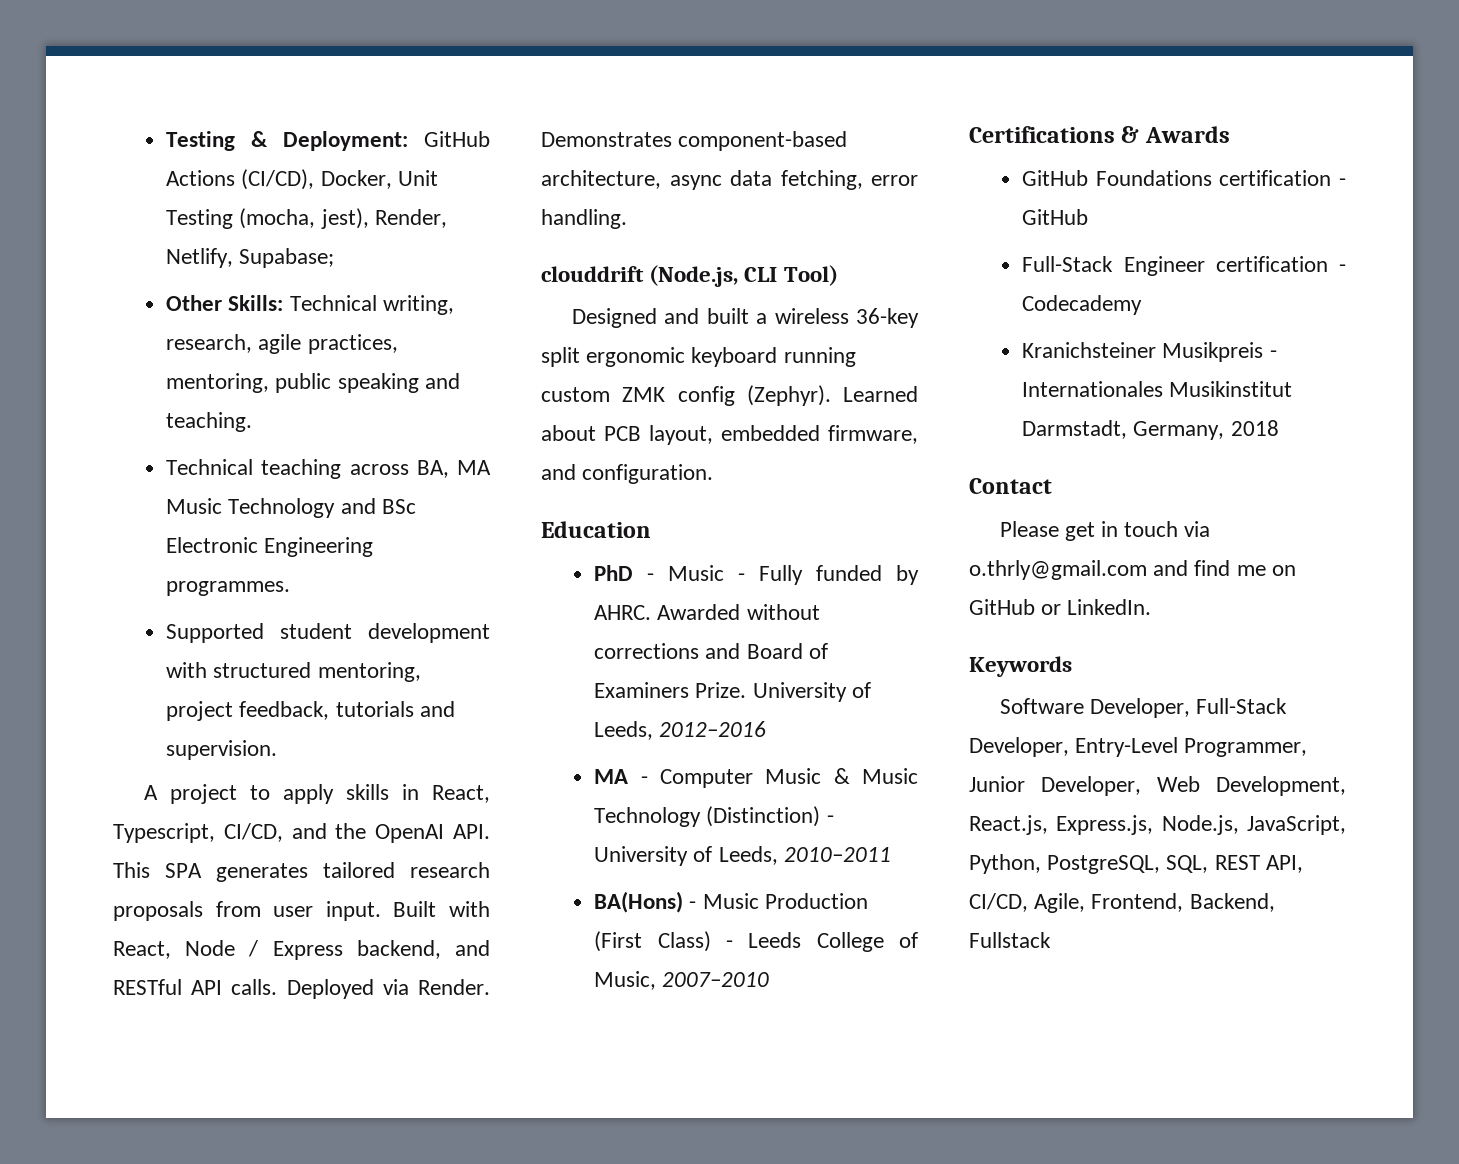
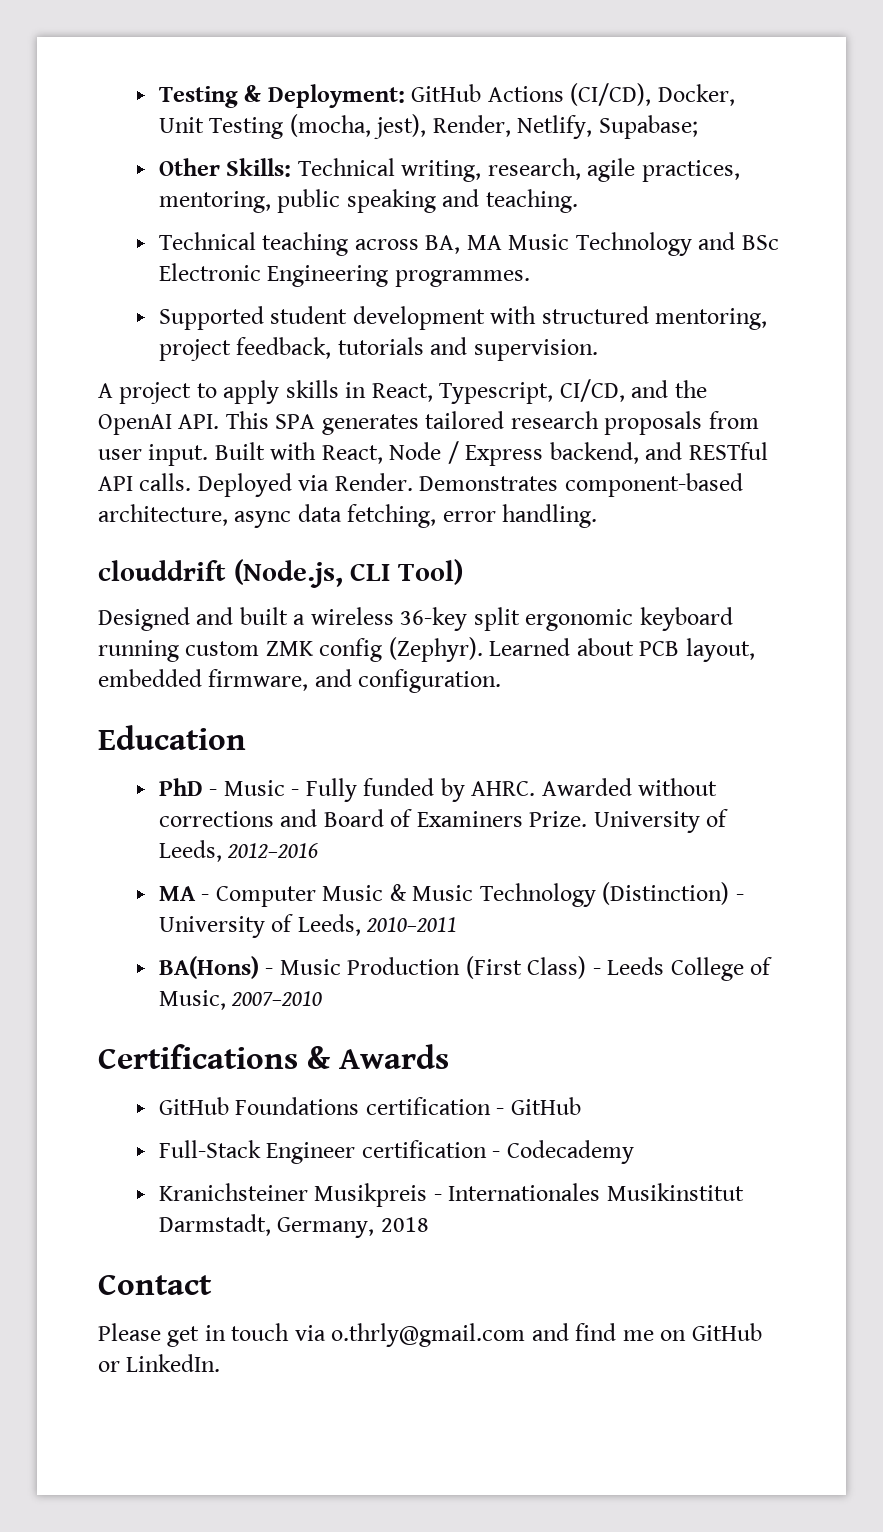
- Keywords
- Software Developer, Full-Stack Developer, Entry-Level Programmer, Junior Developer, Web Development, React.js, Express.js, Node.js, JavaScript, Python, PostgreSQL, SQL, REST API, CI/CD, Agile, Frontend, Backend, Fullstack

